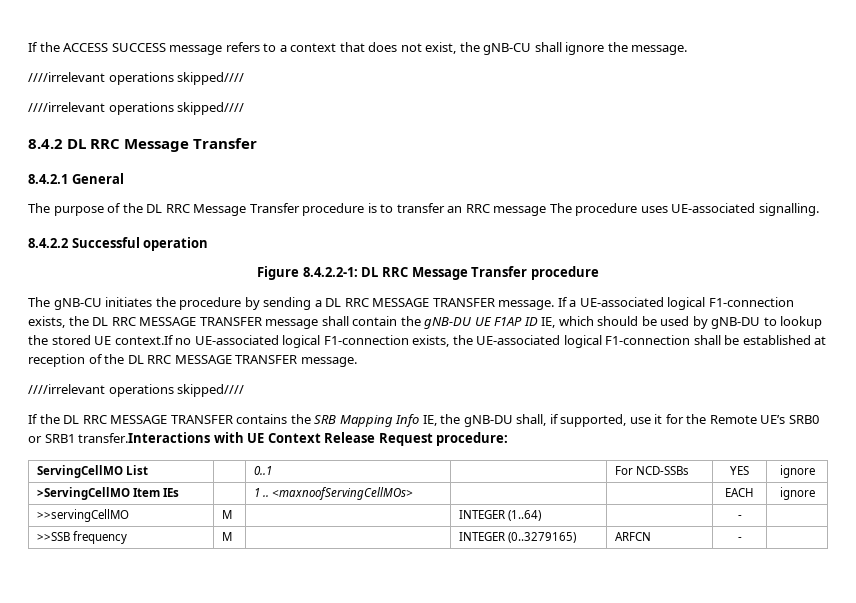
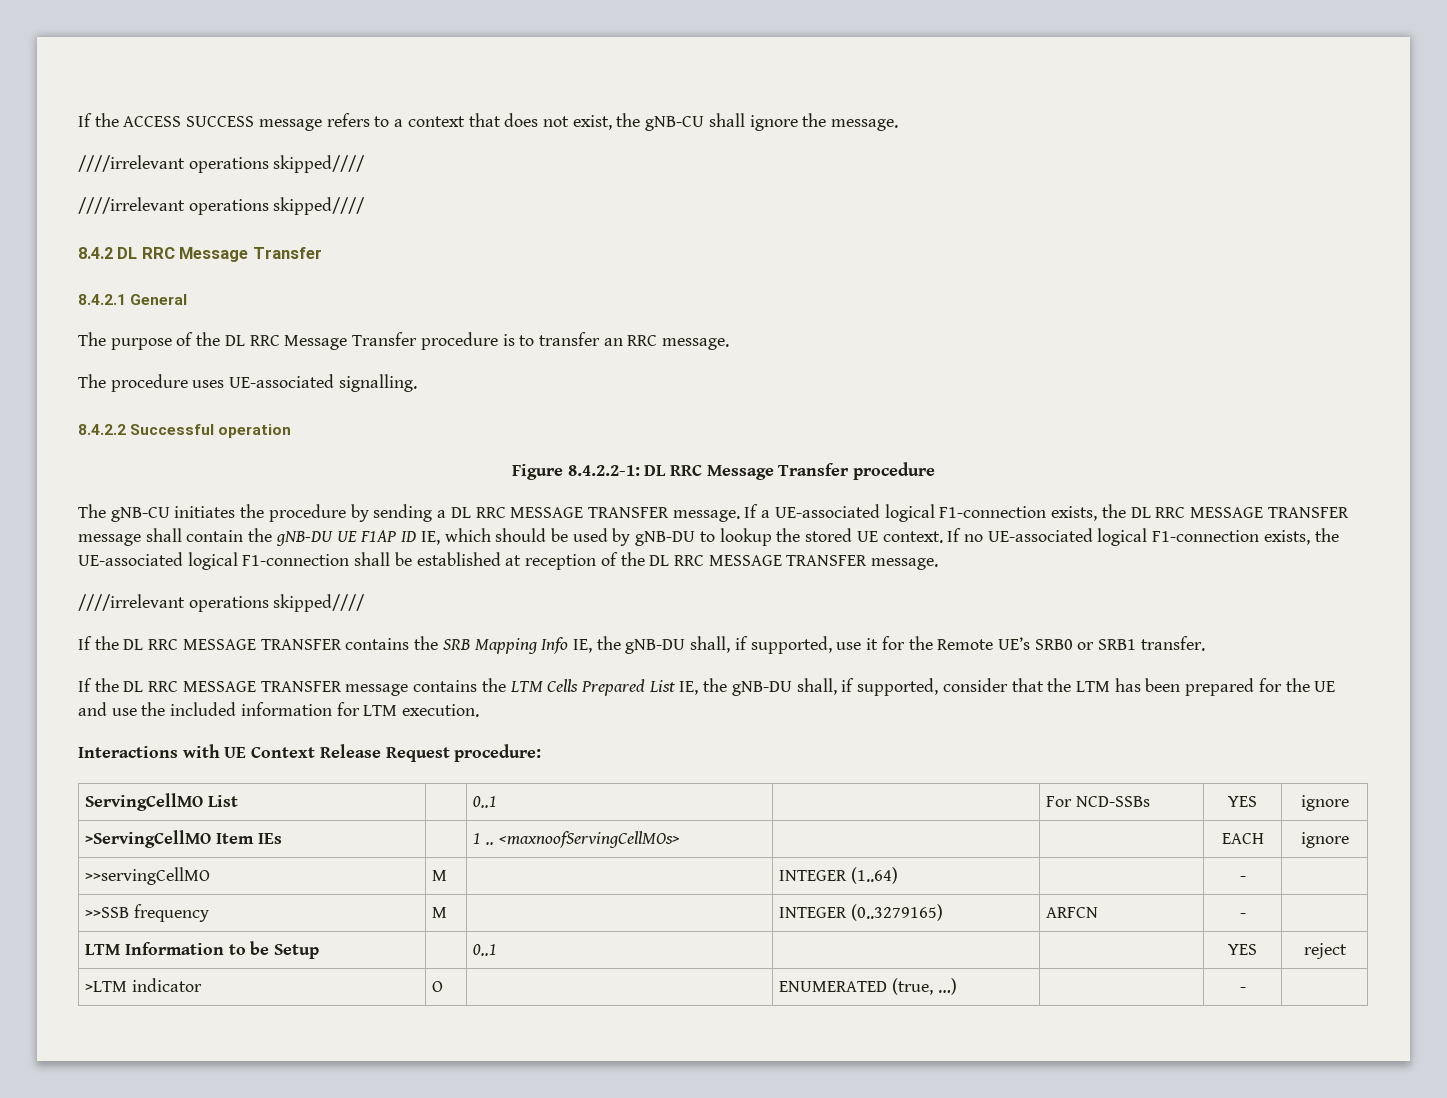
- The purpose of the DL RRC Message Transfer procedure is to transfer an RRC message The procedure uses UE-associated signalling.
+ The purpose of the DL RRC Message Transfer procedure is to transfer an RRC message.
+ The procedure uses UE-associated signalling.
- If a UE-associated logical F1-connection exists, the DL RRC MESSAGE TRANSFER message shall contain the gNB-DU UE F1AP ID IE, which should be used by gNB-DU to lookup the stored UE context.If no UE-associated logical F1-connection exists, the UE-associated logical F1-connection shall be established at reception of the DL RRC MESSAGE TRANSFER message.
+ If a UE-associated logical F1-connection exists, the DL RRC MESSAGE TRANSFER message shall contain the gNB-DU UE F1AP ID IE, which should be used by gNB-DU to lookup the stored UE context. If no UE-associated logical F1-connection exists, the UE-associated logical F1-connection shall be established at reception of the DL RRC MESSAGE TRANSFER message.
- If the DL RRC MESSAGE TRANSFER contains the SRB Mapping Info IE, the gNB-DU shall, if supported, use it for the Remote UE’s SRB0 or SRB1 transfer.Interactions with UE Context Release Request procedure:
+ If the DL RRC MESSAGE TRANSFER contains the SRB Mapping Info IE, the gNB-DU shall, if supported, use it for the Remote UE’s SRB0 or SRB1 transfer.
+ If the DL RRC MESSAGE TRANSFER message contains the LTM Cells Prepared List IE, the gNB-DU shall, if supported, consider that the LTM has been prepared for the UE and use the included information for LTM execution.
+ Interactions with UE Context Release Request procedure:
+ LTM Information to be Setup | | 0..1 | | | YES | reject
+ >LTM indicator | O | | ENUMERATED (true, …) | | - |

